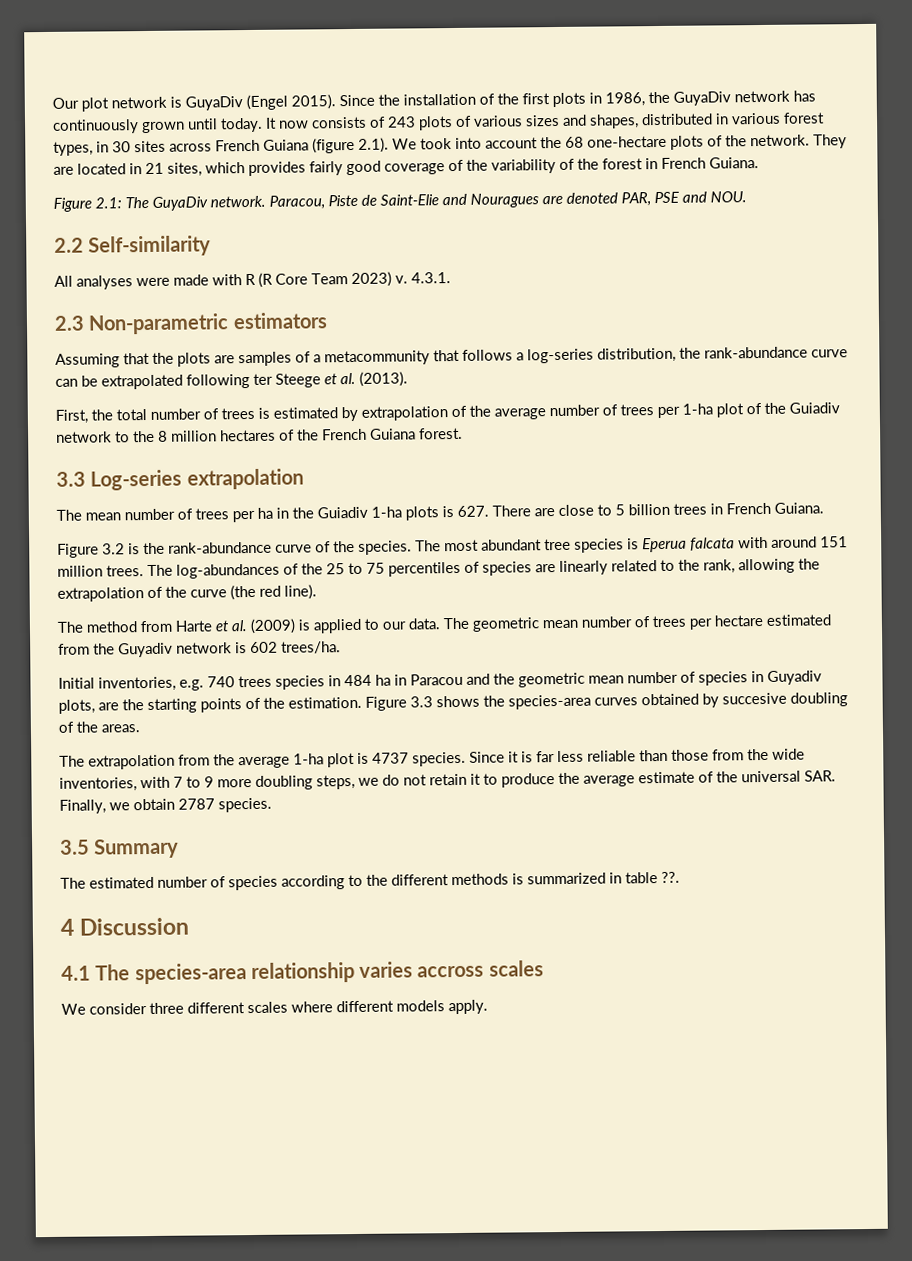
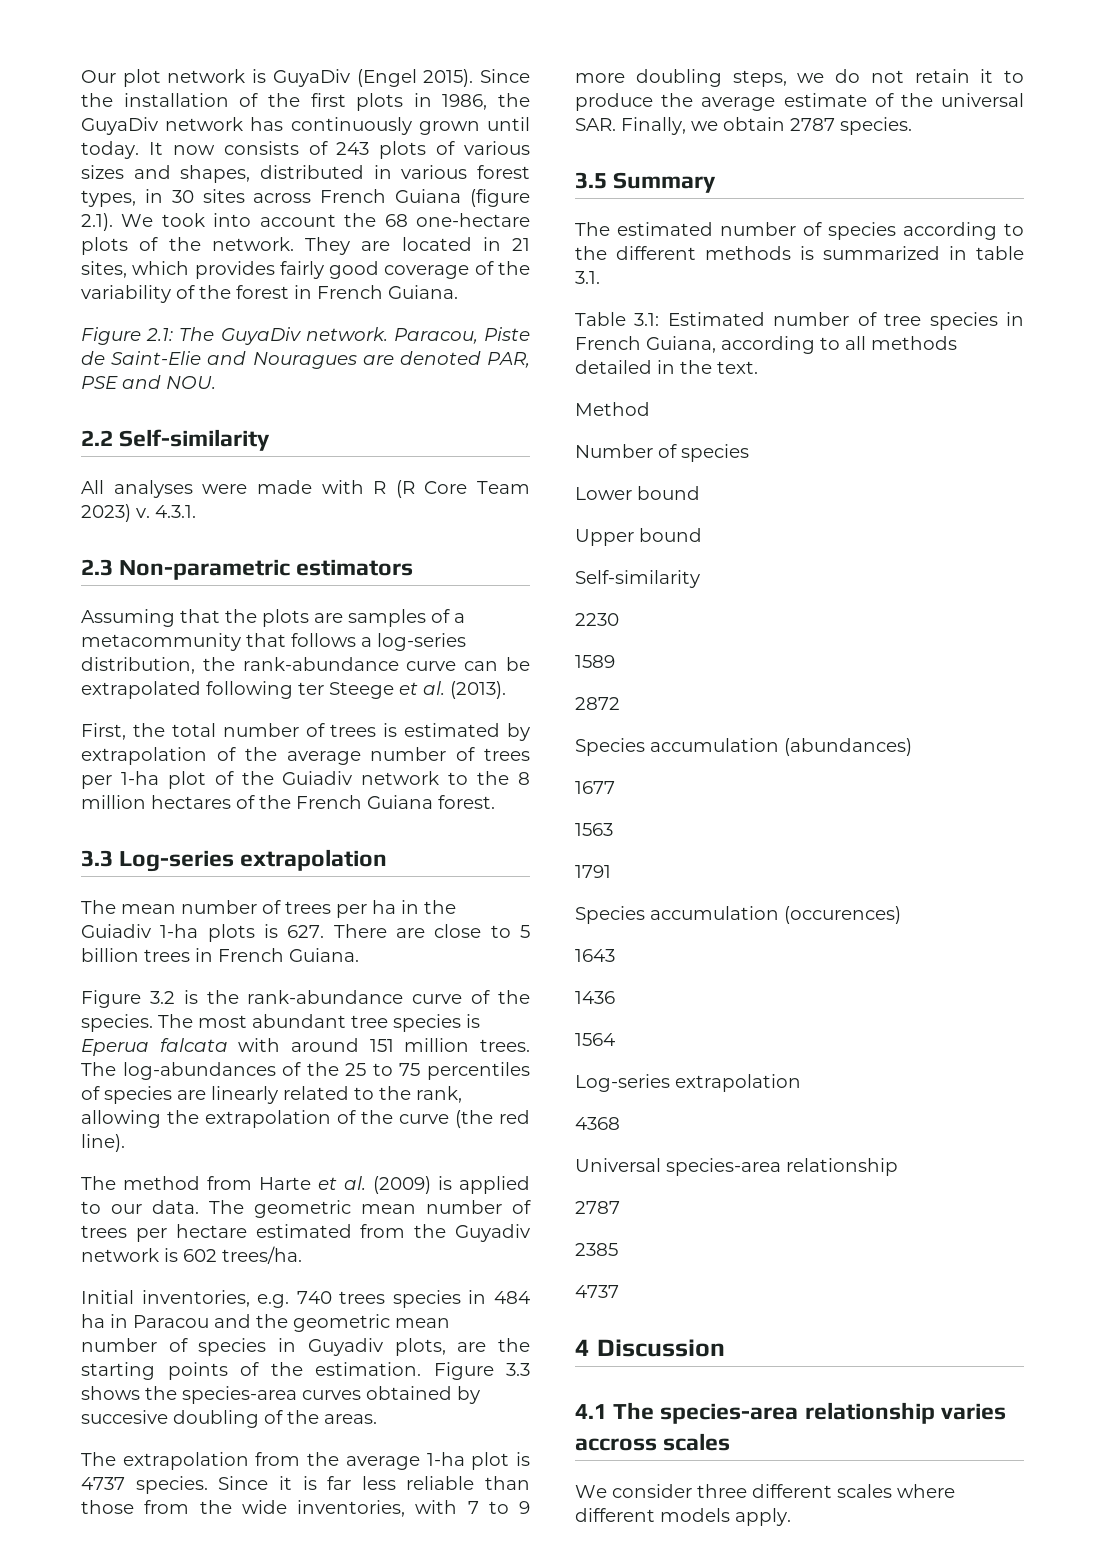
- The estimated number of species according to the different methods is summarized in table ??.
+ The estimated number of species according to the different methods is summarized in table 3.1.
+ Table 3.1: Estimated number of tree species in French Guiana, according to all methods detailed in the text.
+ Method
+ Number of species
+ Lower bound
+ Upper bound
+ Self-similarity
+ 2230
+ 1589
+ 2872
+ Species accumulation (abundances)
+ 1677
+ 1563
+ 1791
+ Species accumulation (occurences)
+ 1643
+ 1436
+ 1564
+ Log-series extrapolation
+ 4368
+ Universal species-area relationship
+ 2787
+ 2385
+ 4737

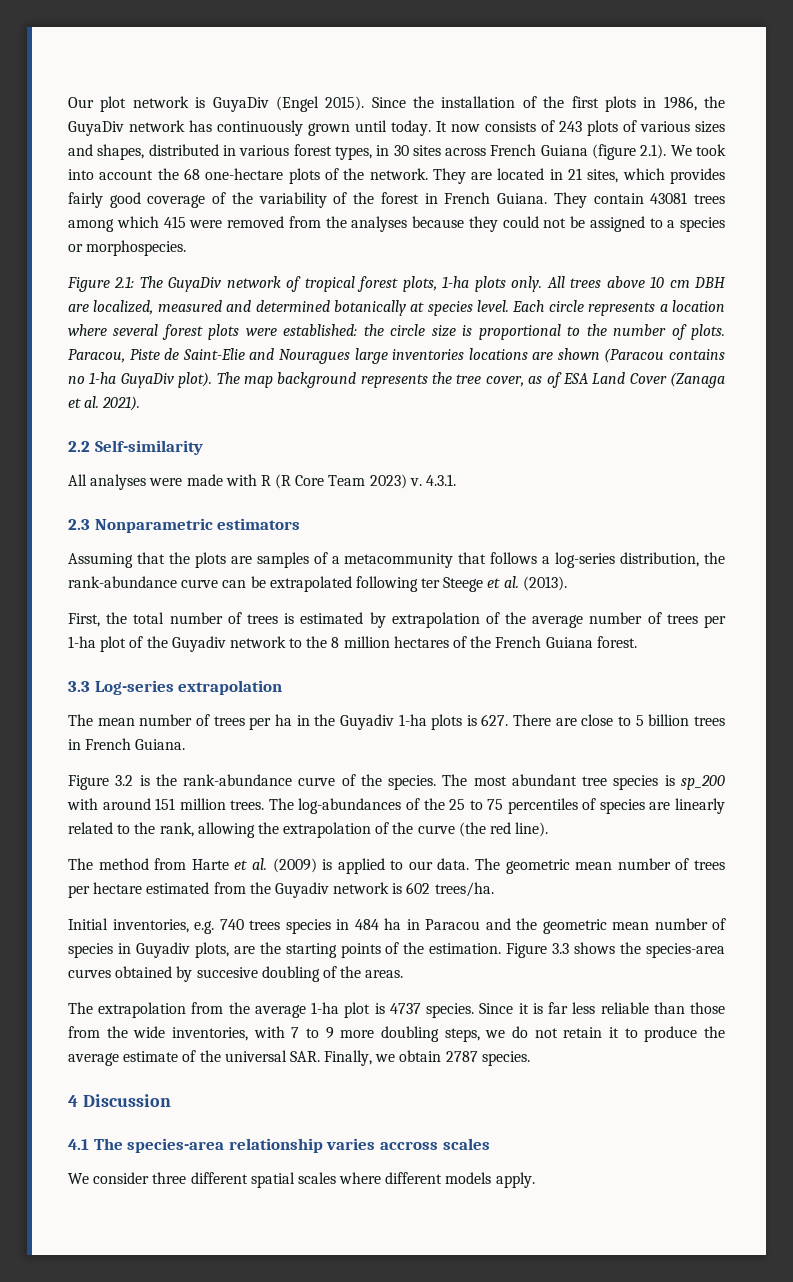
- They are located in 21 sites, which provides fairly good coverage of the variability of the forest in French Guiana.
- Figure 2.1: The GuyaDiv network.
+ They are located in 21 sites, which provides fairly good coverage of the variability of the forest in French Guiana. They contain 43081 trees among which 415 were removed from the analyses because they could not be assigned to a species or morphospecies.
+ Figure 2.1: The GuyaDiv network of tropical forest plots, 1-ha plots only. All trees above 10 cm DBH are localized, measured and determined botanically at species level. Each circle represents a location where several forest plots were established: the circle size is proportional to the number of plots.
- Paracou, Piste de Saint-Elie and Nouragues are denoted PAR, PSE and NOU.
+ Paracou, Piste de Saint-Elie and Nouragues large inventories locations are shown (Paracou contains no 1-ha GuyaDiv plot). The map background represents the tree cover, as of ESA Land Cover (Zanaga et al. 2021).
- 2.3 Non-parametric estimators
+ 2.3 Nonparametric estimators
- First, the total number of trees is estimated by extrapolation of the average number of trees per 1-ha plot of the Guiadiv network to the 8 million hectares of the French Guiana forest.
+ First, the total number of trees is estimated by extrapolation of the average number of trees per 1-ha plot of the Guyadiv network to the 8 million hectares of the French Guiana forest.
- The mean number of trees per ha in the Guiadiv 1-ha plots is 627. There are close to 5 billion trees in French Guiana.
+ The mean number of trees per ha in the Guyadiv 1-ha plots is 627. There are close to 5 billion trees in French Guiana.
- The most abundant tree species is Eperua falcata with around 151 million trees.
+ The most abundant tree species is sp_200 with around 151 million trees.
- 3.5 Summary
- The estimated number of species according to the different methods is summarized in table 3.1.
- Table 3.1: Estimated number of tree species in French Guiana, according to all methods detailed in the text.
- Method
- Number of species
- Lower bound
- Upper bound
- Self-similarity
- 2230
- 1589
- 2872
- Species accumulation (abundances)
- 1677
- 1563
- 1791
- Species accumulation (occurences)
- 1643
- 1436
- 1564
- Log-series extrapolation
- 4368
- Universal species-area relationship
- 2787
- 2385
- 4737
- We consider three different scales where different models apply.
+ We consider three different spatial scales where different models apply.

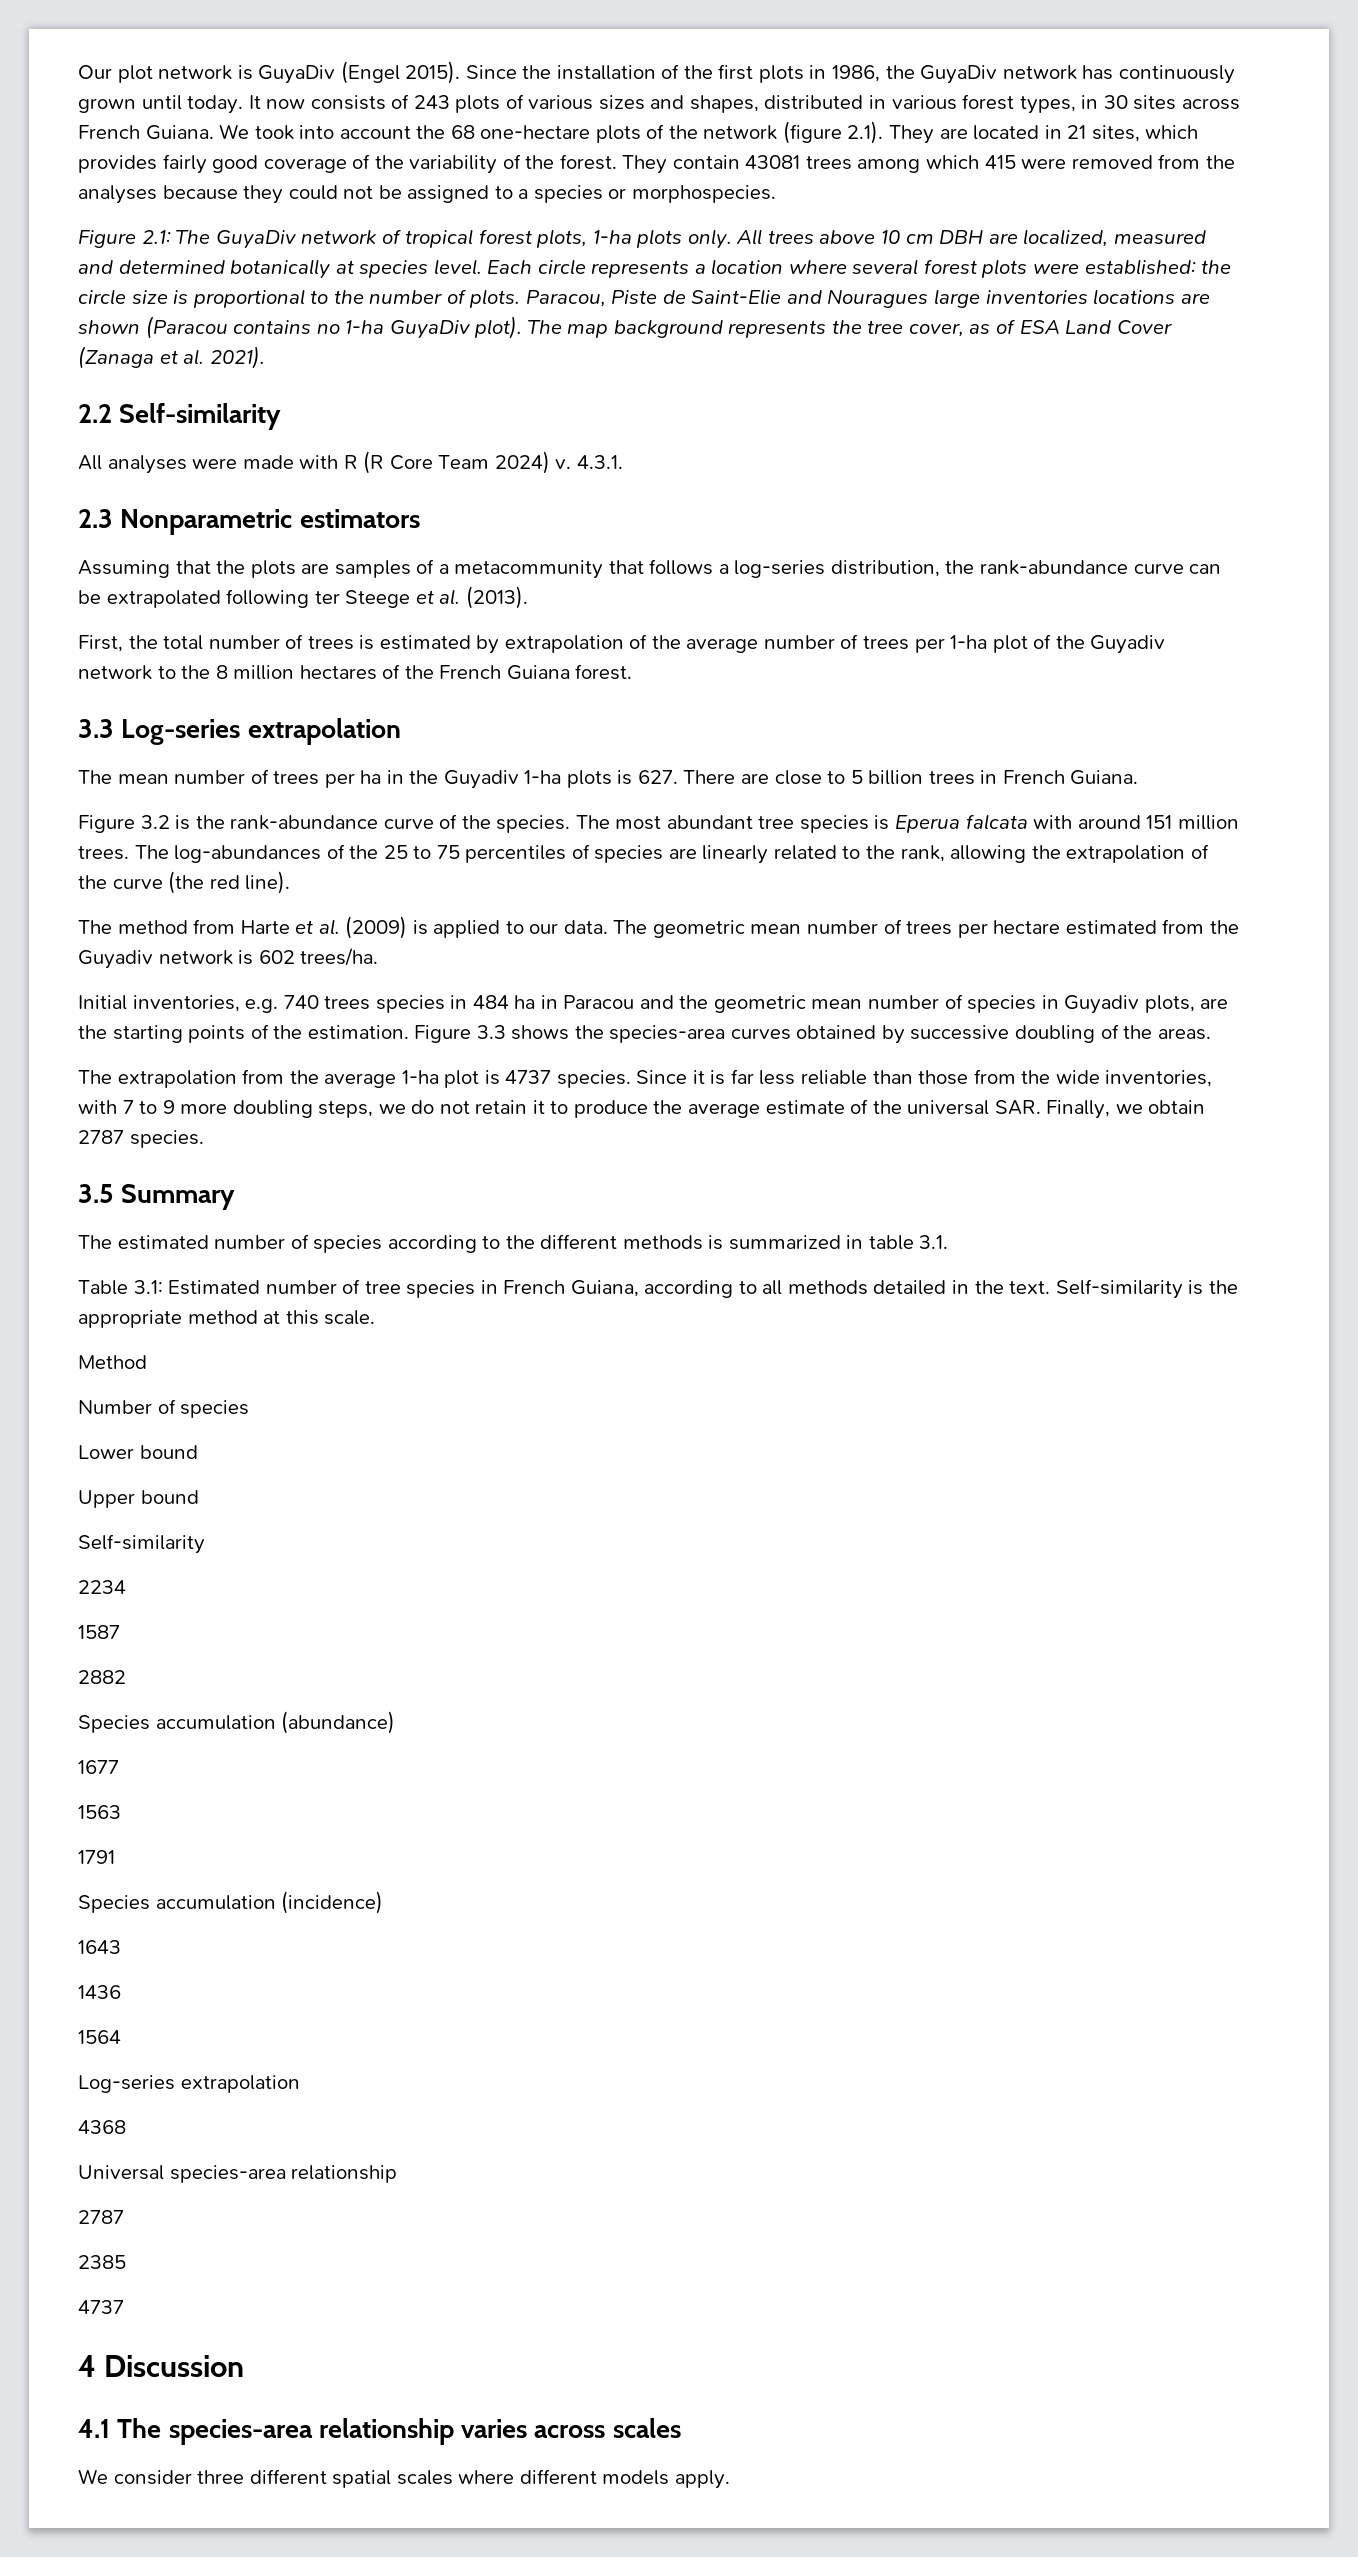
- It now consists of 243 plots of various sizes and shapes, distributed in various forest types, in 30 sites across French Guiana (figure 2.1). We took into account the 68 one-hectare plots of the network. They are located in 21 sites, which provides fairly good coverage of the variability of the forest in French Guiana.
+ It now consists of 243 plots of various sizes and shapes, distributed in various forest types, in 30 sites across French Guiana. We took into account the 68 one-hectare plots of the network (figure 2.1). They are located in 21 sites, which provides fairly good coverage of the variability of the forest.
- All analyses were made with R (R Core Team 2023) v.
+ All analyses were made with R (R Core Team 2024) v.
- The most abundant tree species is sp_200 with around 151 million trees.
+ The most abundant tree species is Eperua falcata with around 151 million trees.
- Figure 3.3 shows the species-area curves obtained by succesive doubling of the areas.
+ Figure 3.3 shows the species-area curves obtained by successive doubling of the areas.
+ 3.5 Summary
+ The estimated number of species according to the different methods is summarized in table 3.1.
+ Table 3.1: Estimated number of tree species in French Guiana, according to all methods detailed in the text. Self-similarity is the appropriate method at this scale.
+ Method
+ Number of species
+ Lower bound
+ Upper bound
+ Self-similarity
+ 2234
+ 1587
+ 2882
+ Species accumulation (abundance)
+ 1677
+ 1563
+ 1791
+ Species accumulation (incidence)
+ 1643
+ 1436
+ 1564
+ Log-series extrapolation
+ 4368
+ Universal species-area relationship
+ 2787
+ 2385
+ 4737
- 4.1 The species-area relationship varies accross scales
+ 4.1 The species-area relationship varies across scales

